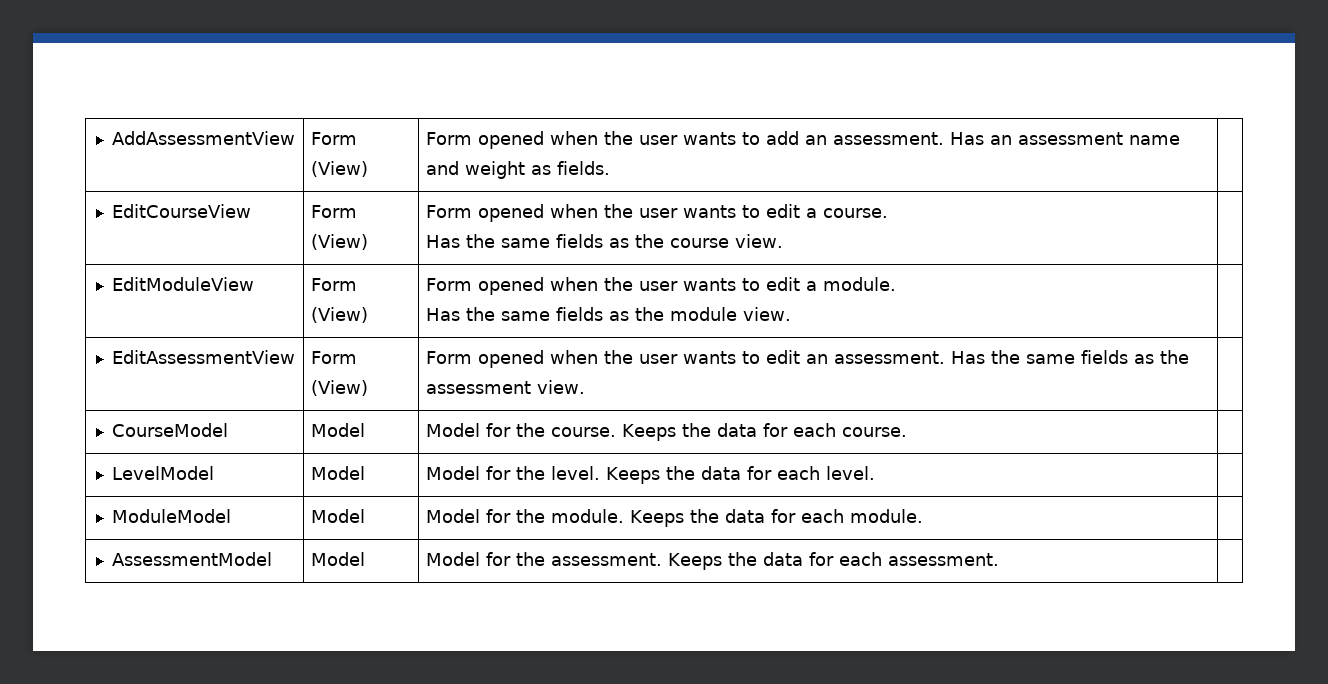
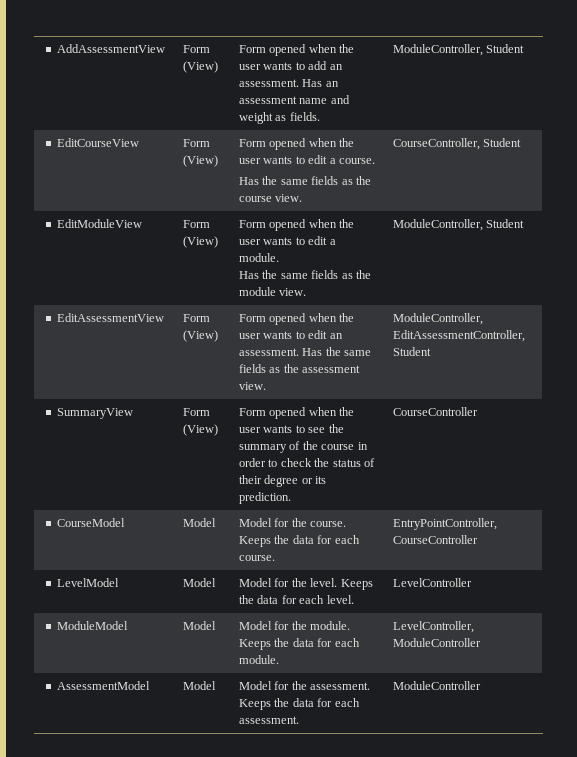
- AddAssessmentView | Form (View) | Form opened when the user wants to add an assessment. Has an assessment name and weight as fields. |
+ AddAssessmentView | Form (View) | Form opened when the user wants to add an assessment. Has an assessment name and weight as fields. | ModuleController, Student
  EditCourseView | Form (View) | Form opened when the user wants to edit a course.
- Has the same fields as the course view. |
+ Has the same fields as the course view. | CourseController, Student
  EditModuleView | Form (View) | Form opened when the user wants to edit a module.
- Has the same fields as the module view. |
+ Has the same fields as the module view. | ModuleController, Student
- EditAssessmentView | Form (View) | Form opened when the user wants to edit an assessment. Has the same fields as the assessment view. |
+ EditAssessmentView | Form (View) | Form opened when the user wants to edit an assessment. Has the same fields as the assessment view. | ModuleController, EditAssessmentController, Student
+ SummaryView | Form (View) | Form opened when the user wants to see the summary of the course in order to check the status of their degree or its prediction. | CourseController
- CourseModel | Model | Model for the course. Keeps the data for each course. |
+ CourseModel | Model | Model for the course. Keeps the data for each course. | EntryPointController, CourseController
- LevelModel | Model | Model for the level. Keeps the data for each level. |
+ LevelModel | Model | Model for the level. Keeps the data for each level. | LevelController
- ModuleModel | Model | Model for the module. Keeps the data for each module. |
+ ModuleModel | Model | Model for the module. Keeps the data for each module. | LevelController, ModuleController
- AssessmentModel | Model | Model for the assessment. Keeps the data for each assessment. |
+ AssessmentModel | Model | Model for the assessment. Keeps the data for each assessment. | ModuleController

